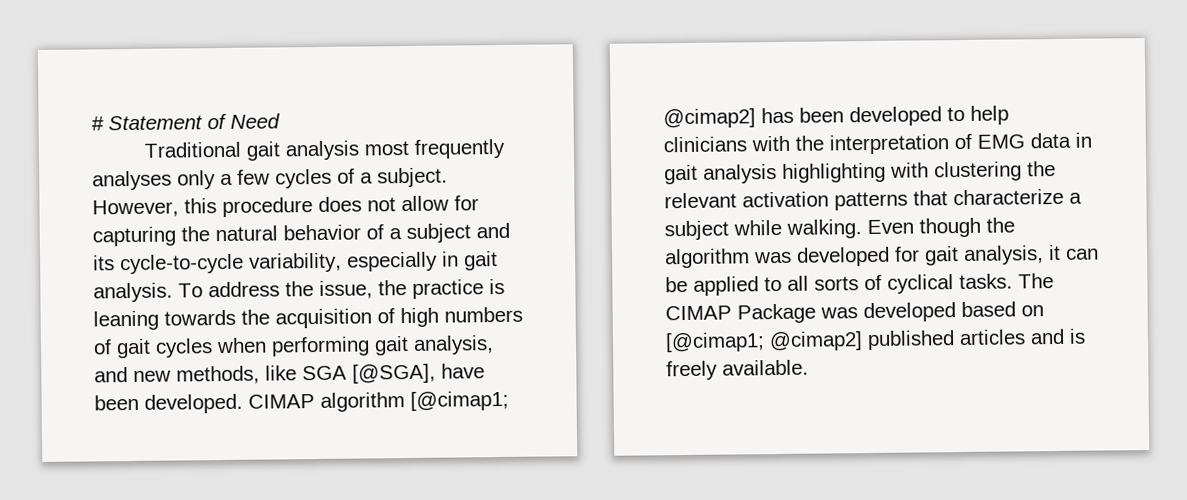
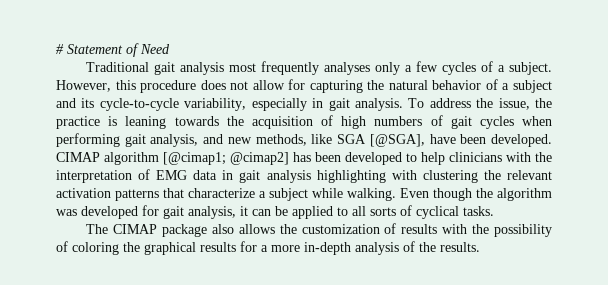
- Even though the algorithm was developed for gait analysis, it can be applied to all sorts of cyclical tasks. The CIMAP Package was developed based on [@cimap1; @cimap2] published articles and is freely available.
+ Even though the algorithm was developed for gait analysis, it can be applied to all sorts of cyclical tasks.
+ The CIMAP package also allows the customization of results with the possibility of coloring the graphical results for a more in-depth analysis of the results.

